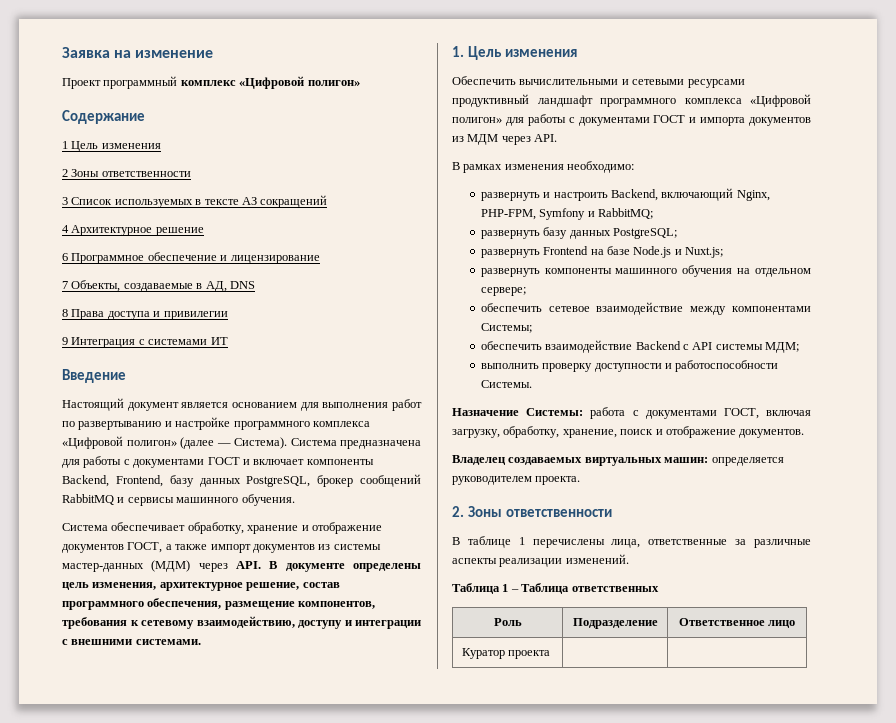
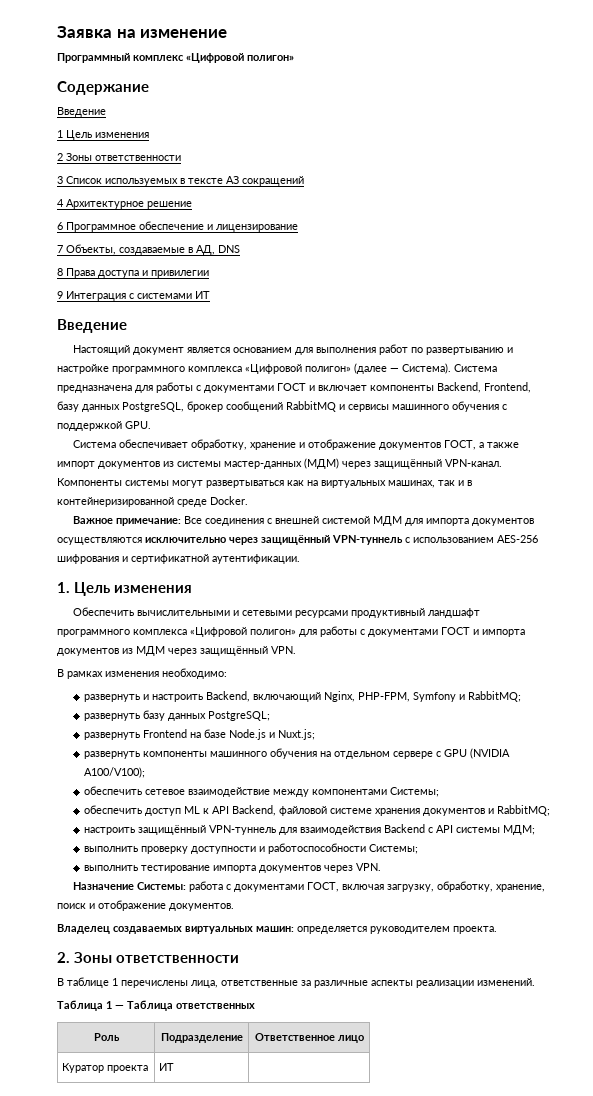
- Проект программный комплекс «Цифровой полигон»
+ Программный комплекс «Цифровой полигон»
  Содержание
+ Введение
- Система предназначена для работы с документами ГОСТ и включает компоненты Backend, Frontend, базу данных PostgreSQL, брокер сообщений RabbitMQ и сервисы машинного обучения.
+ Система предназначена для работы с документами ГОСТ и включает компоненты Backend, Frontend, базу данных PostgreSQL, брокер сообщений RabbitMQ и сервисы машинного обучения с поддержкой GPU.
- Система обеспечивает обработку, хранение и отображение документов ГОСТ, а также импорт документов из системы мастер-данных (МДМ) через API. В документе определены цель изменения, архитектурное решение, состав программного обеспечения, размещение компонентов, требования к сетевому взаимодействию, доступу и интеграции с внешними системами.
+ Система обеспечивает обработку, хранение и отображение документов ГОСТ, а также импорт документов из системы мастер-данных (МДМ) через защищённый VPN-канал. Компоненты системы могут развертываться как на виртуальных машинах, так и в контейнеризированной среде Docker.
+ Важное примечание: Все соединения с внешней системой МДМ для импорта документов осуществляются исключительно через защищённый VPN-туннель с использованием AES-256 шифрования и сертификатной аутентификации.
- Обеспечить вычислительными и сетевыми ресурсами продуктивный ландшафт программного комплекса «Цифровой полигон» для работы с документами ГОСТ и импорта документов из МДМ через API.
+ Обеспечить вычислительными и сетевыми ресурсами продуктивный ландшафт программного комплекса «Цифровой полигон» для работы с документами ГОСТ и импорта документов из МДМ через защищённый VPN.
- развернуть компоненты машинного обучения на отдельном сервере;
+ развернуть компоненты машинного обучения на отдельном сервере с GPU (NVIDIA A100/V100);
- обеспечить взаимодействие Backend с API системы МДМ;
+ обеспечить доступ ML к API Backend, файловой системе хранения документов и RabbitMQ;
+ настроить защищённый VPN-туннель для взаимодействия Backend с API системы МДМ;
- выполнить проверку доступности и работоспособности Системы.
+ выполнить проверку доступности и работоспособности Системы;
+ выполнить тестирование импорта документов через VPN.
- Таблица 1 – Таблица ответственных
+ Таблица 1 — Таблица ответственных
- Куратор проекта | |
+ Куратор проекта | ИТ |

